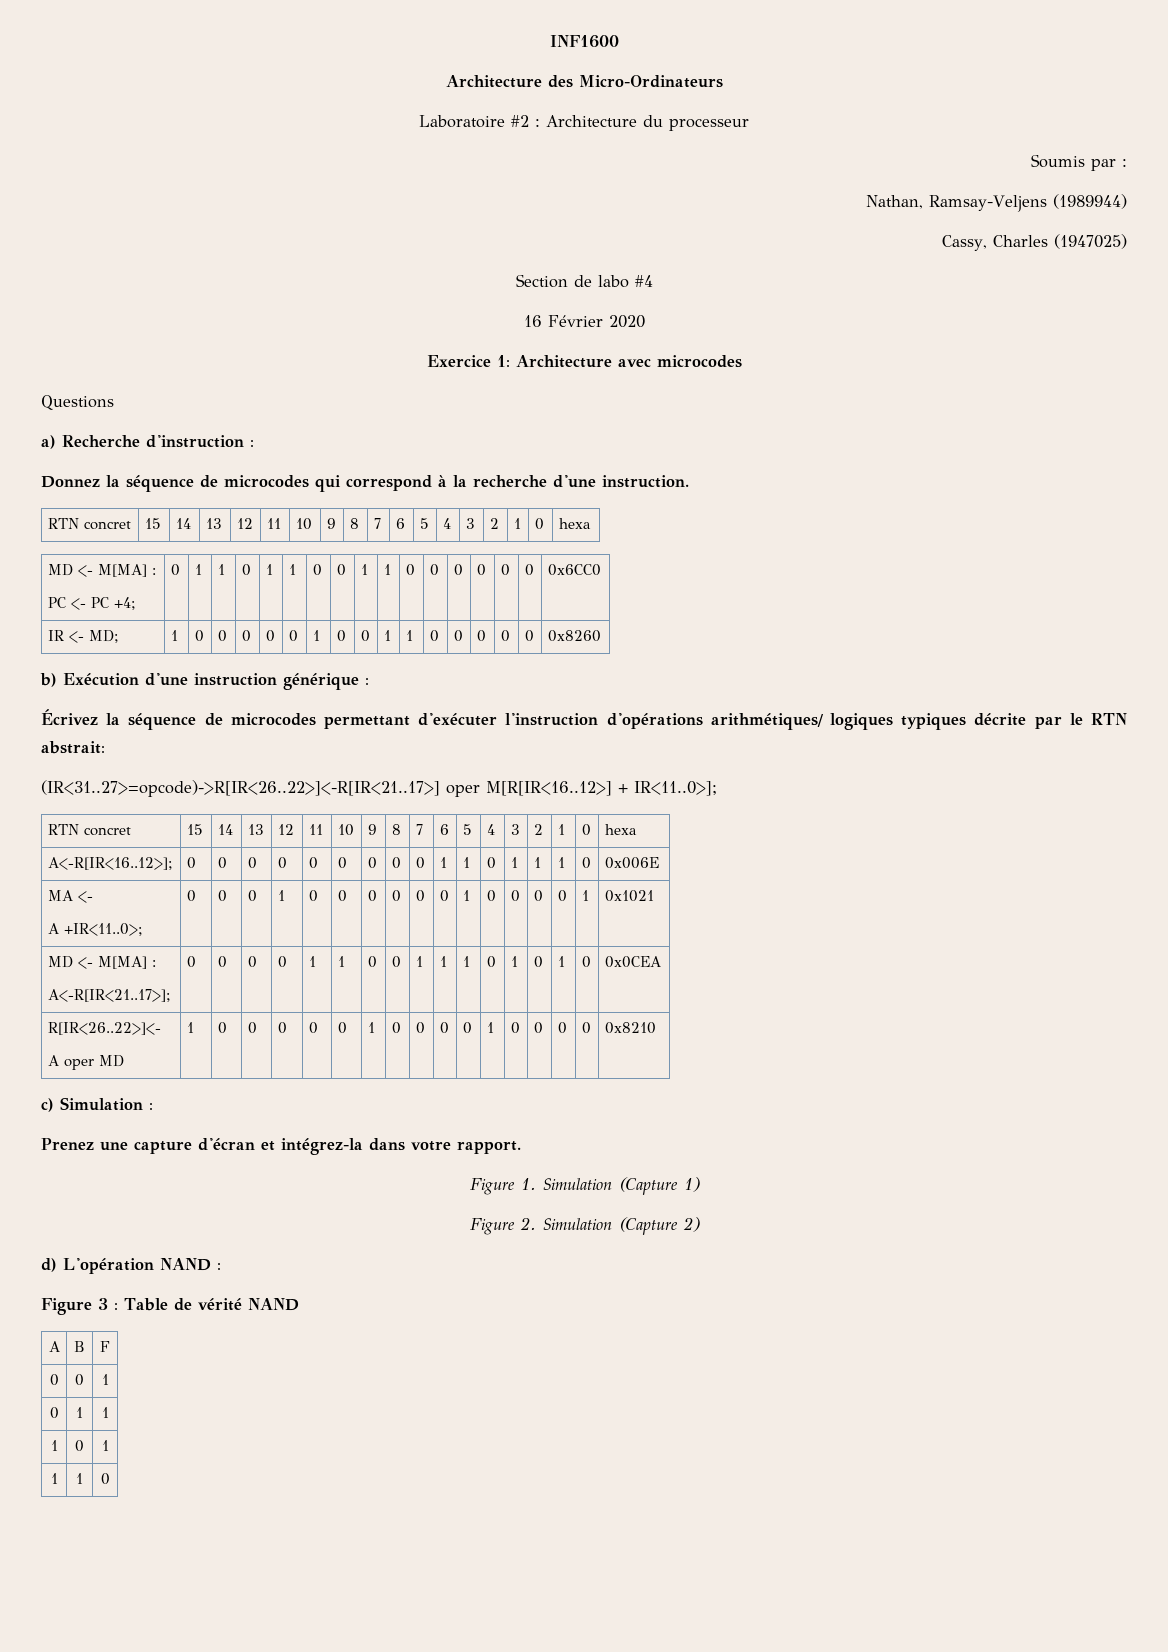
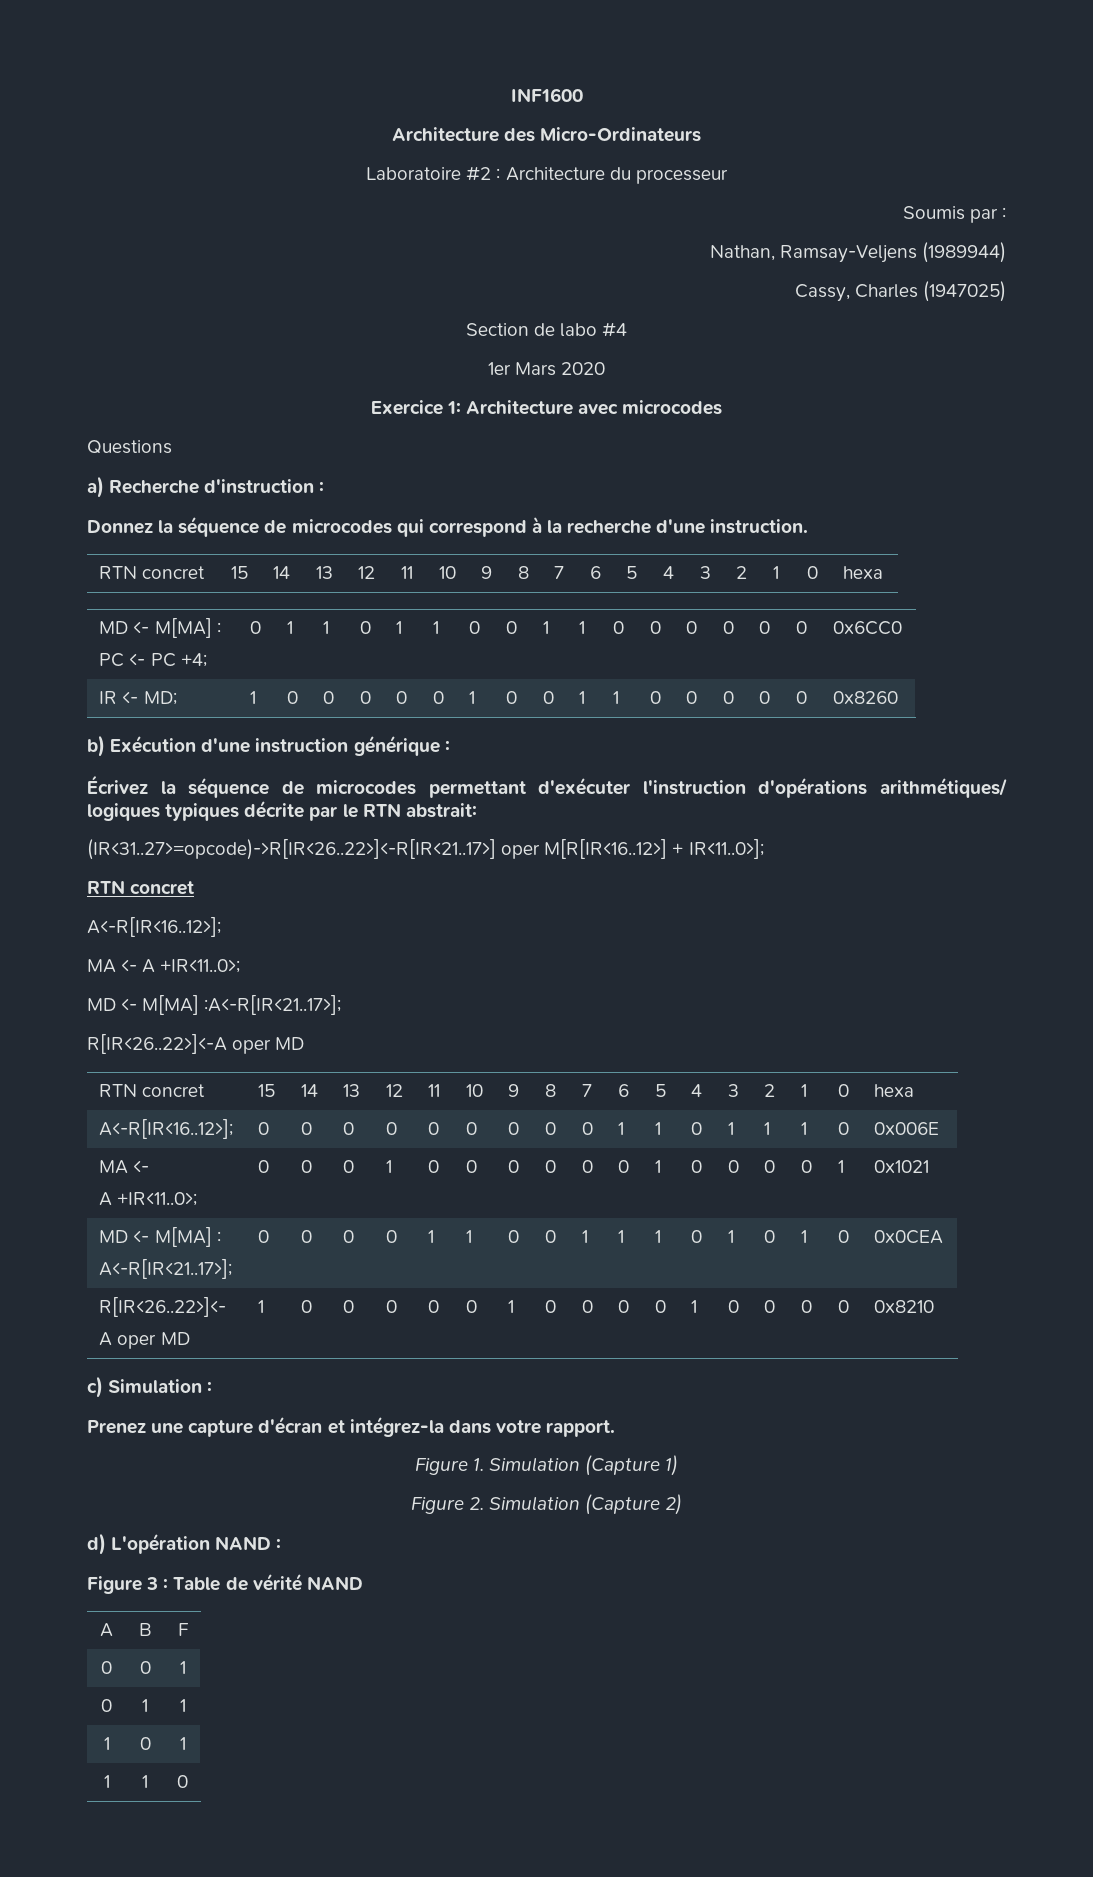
- 16 Février 2020
+ 1er Mars 2020
  (IR<31..27>=opcode)->R[IR<26..22>]<-R[IR<21..17>] oper M[R[IR<16..12>] + IR<11..0>];
+ RTN concret
+ A<-R[IR<16..12>];
+ MA <- A +IR<11..0>;
+ MD <- M[MA] :A<-R[IR<21..17>];
+ R[IR<26..22>]<-A oper MD

